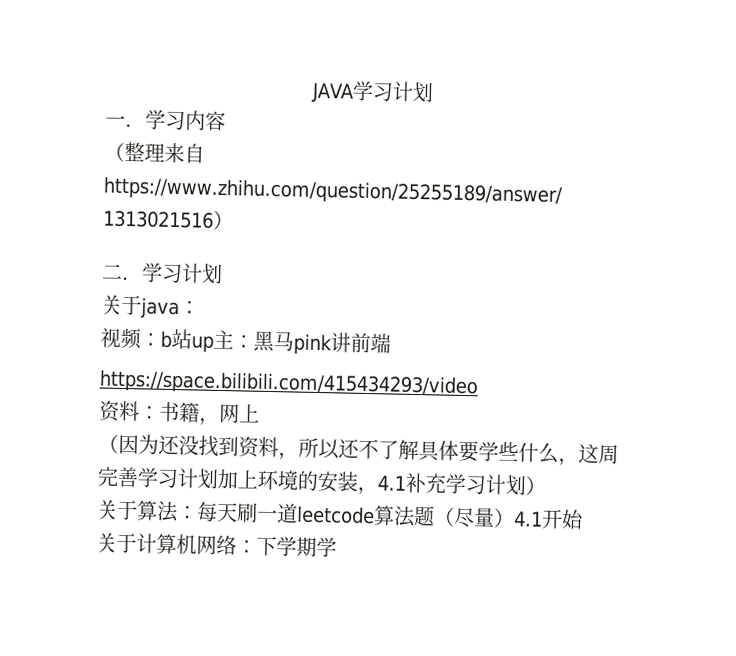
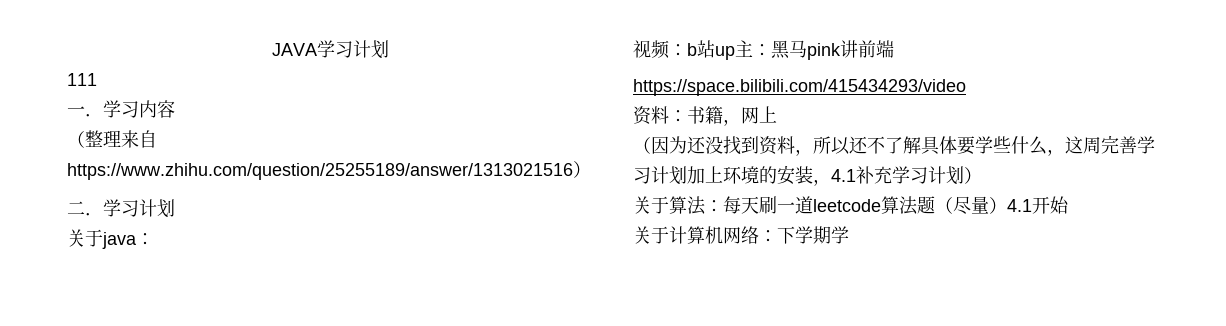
+ 111

